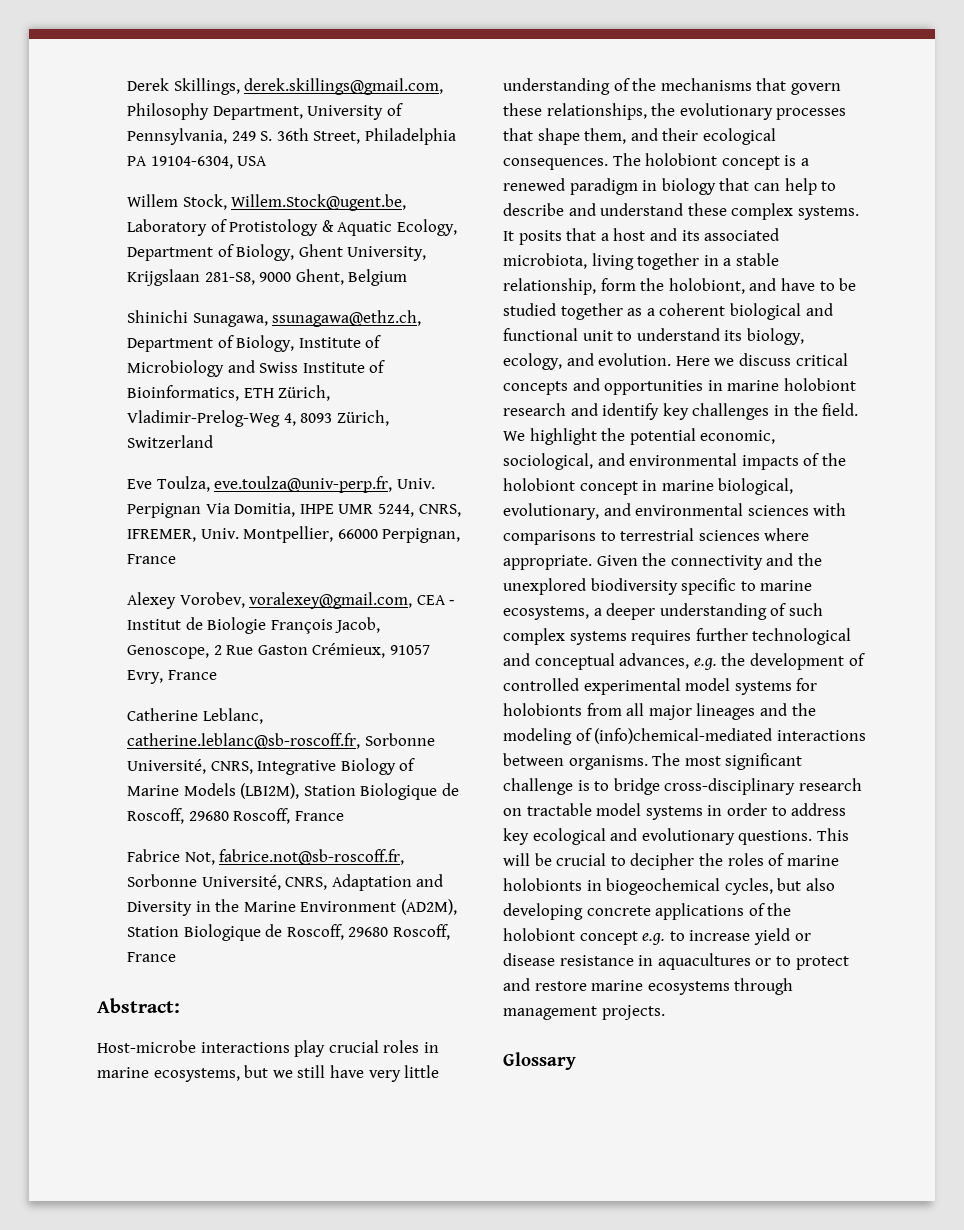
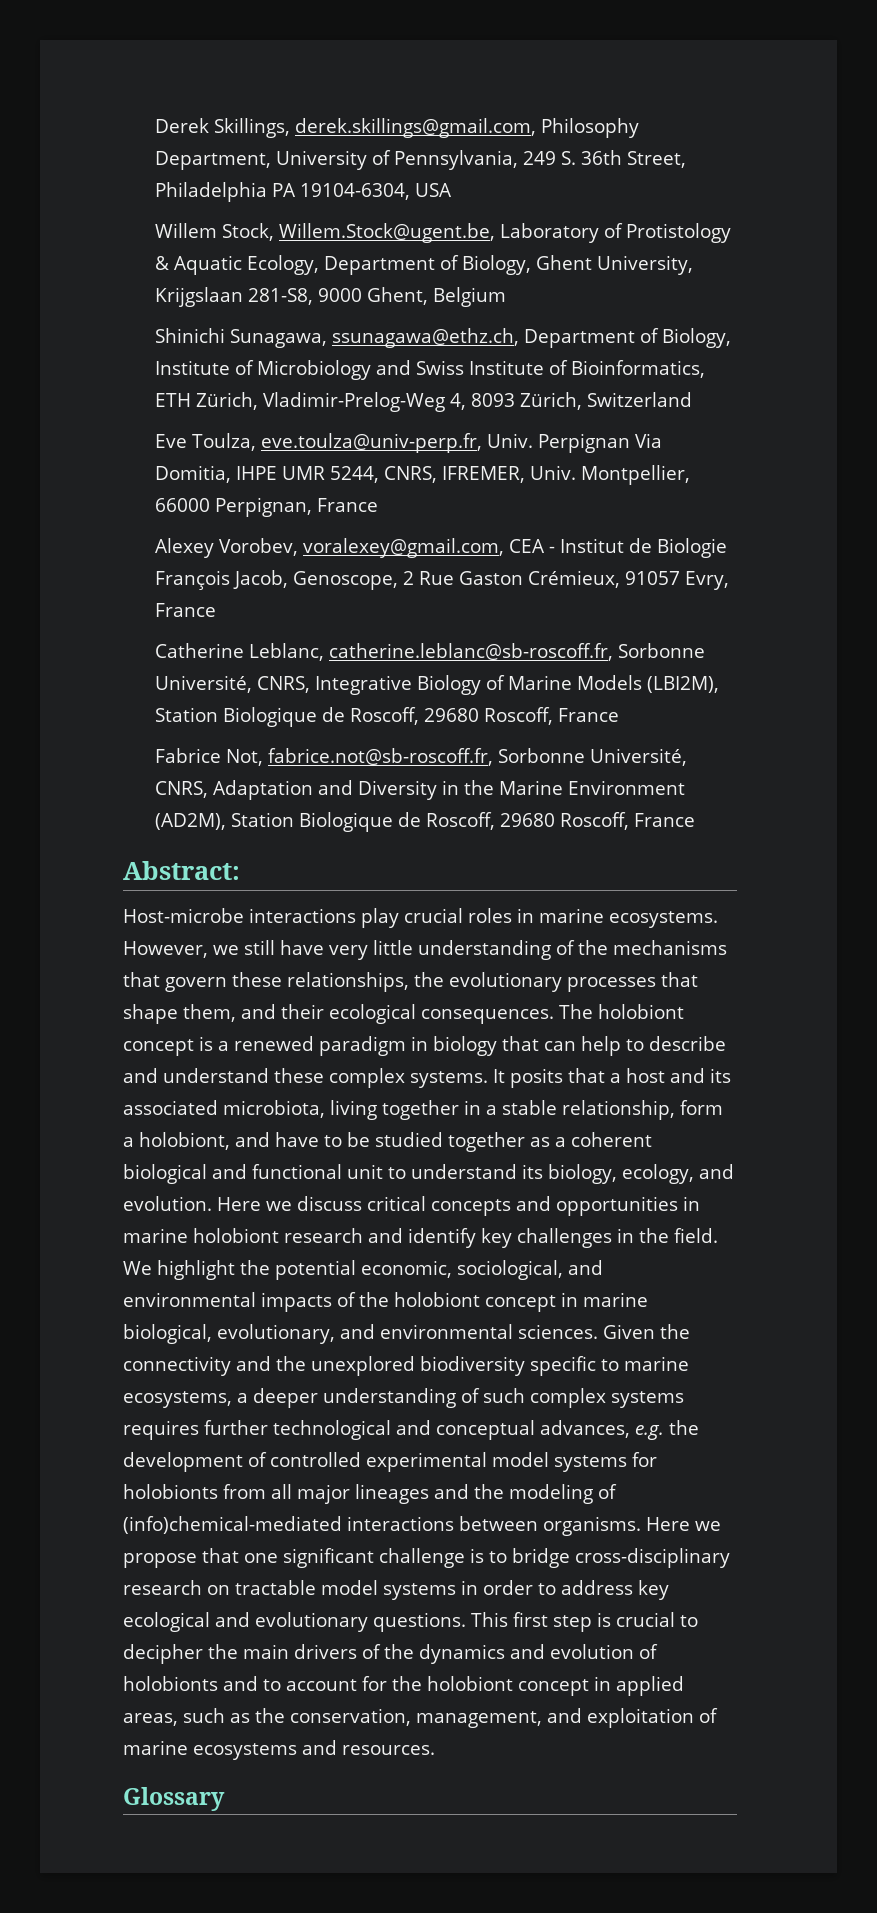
- Host-microbe interactions play crucial roles in marine ecosystems, but we still have very little understanding of the mechanisms that govern these relationships, the evolutionary processes that shape them, and their ecological consequences.
+ Host-microbe interactions play crucial roles in marine ecosystems. However, we still have very little understanding of the mechanisms that govern these relationships, the evolutionary processes that shape them, and their ecological consequences.
- It posits that a host and its associated microbiota, living together in a stable relationship, form the holobiont, and have to be studied together as a coherent biological and functional unit to understand its biology, ecology, and evolution.
+ It posits that a host and its associated microbiota, living together in a stable relationship, form a holobiont, and have to be studied together as a coherent biological and functional unit to understand its biology, ecology, and evolution.
- We highlight the potential economic, sociological, and environmental impacts of the holobiont concept in marine biological, evolutionary, and environmental sciences with comparisons to terrestrial sciences where appropriate.
+ We highlight the potential economic, sociological, and environmental impacts of the holobiont concept in marine biological, evolutionary, and environmental sciences.
- The most significant challenge is to bridge cross-disciplinary research on tractable model systems in order to address key ecological and evolutionary questions.
+ Here we propose that one significant challenge is to bridge cross-disciplinary research on tractable model systems in order to address key ecological and evolutionary questions.
- This will be crucial to decipher the roles of marine holobionts in biogeochemical cycles, but also developing concrete applications of the holobiont concept e.g. to increase yield or disease resistance in aquacultures or to protect and restore marine ecosystems through management projects.
+ This first step is crucial to decipher the main drivers of the dynamics and evolution of holobionts and to account for the holobiont concept in applied areas, such as the conservation, management, and exploitation of marine ecosystems and resources.

